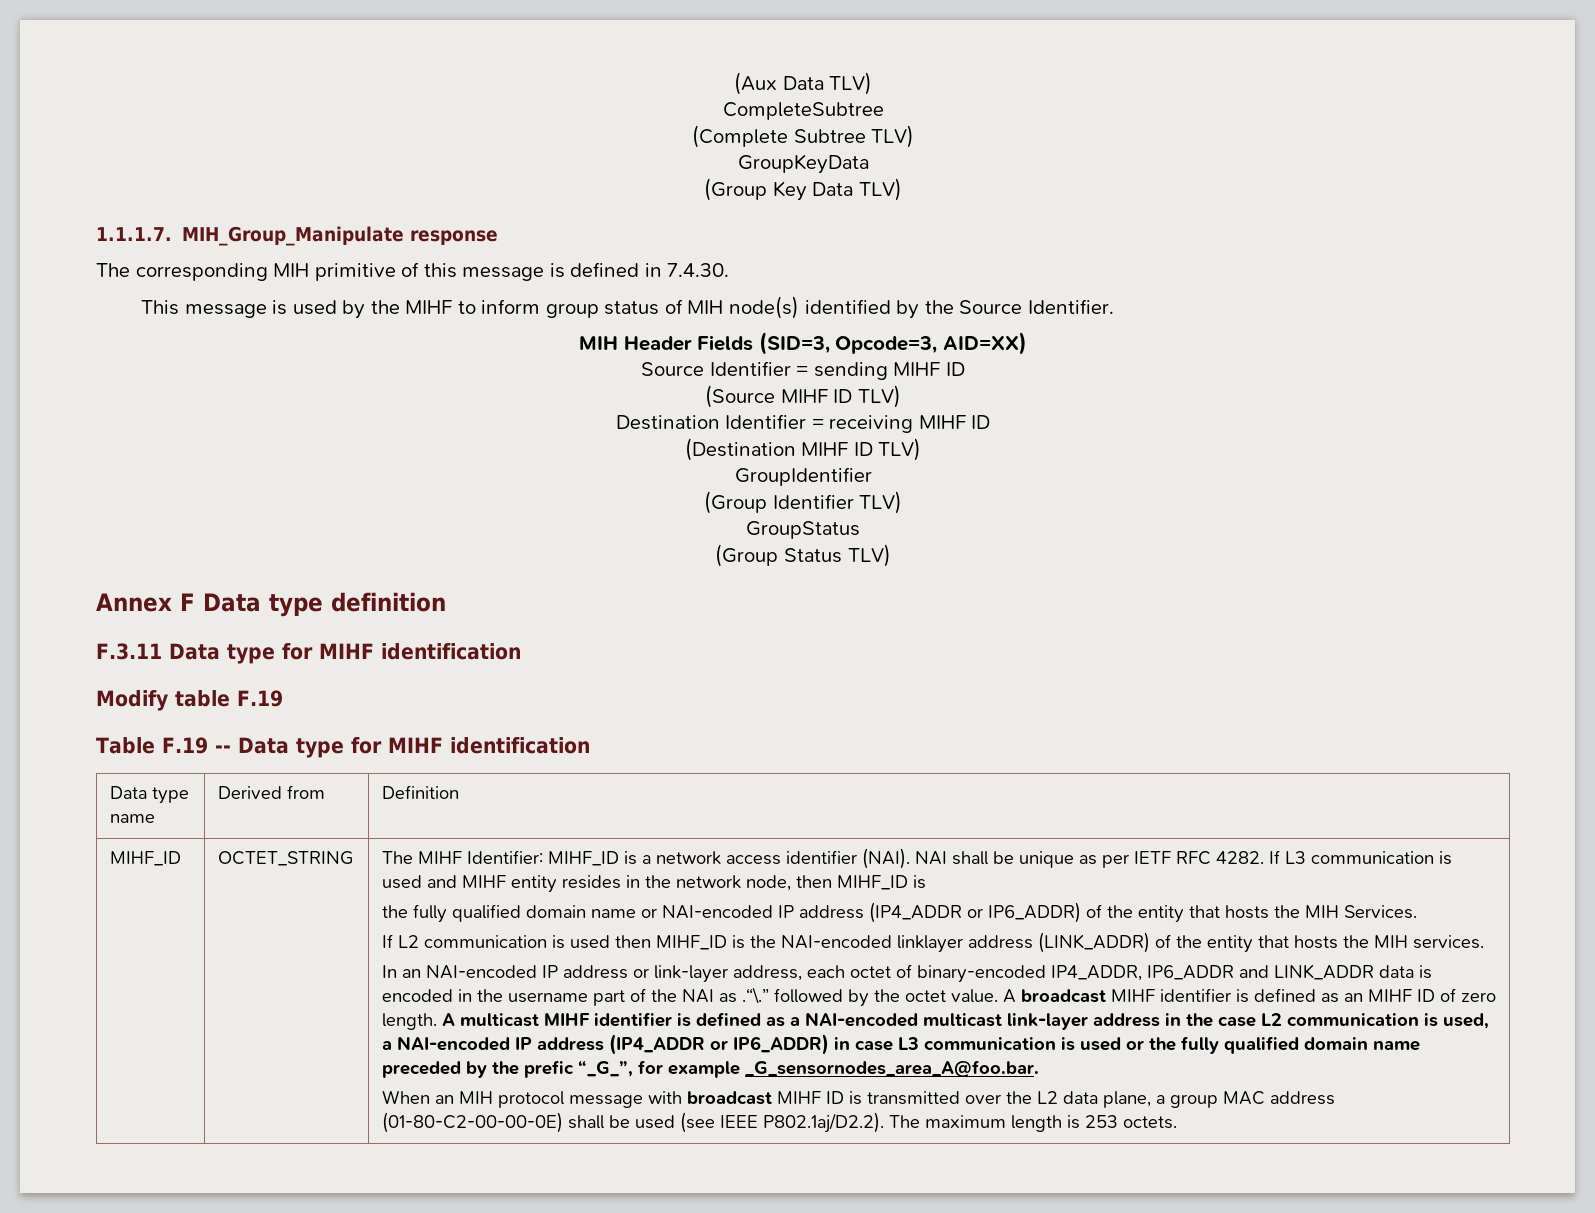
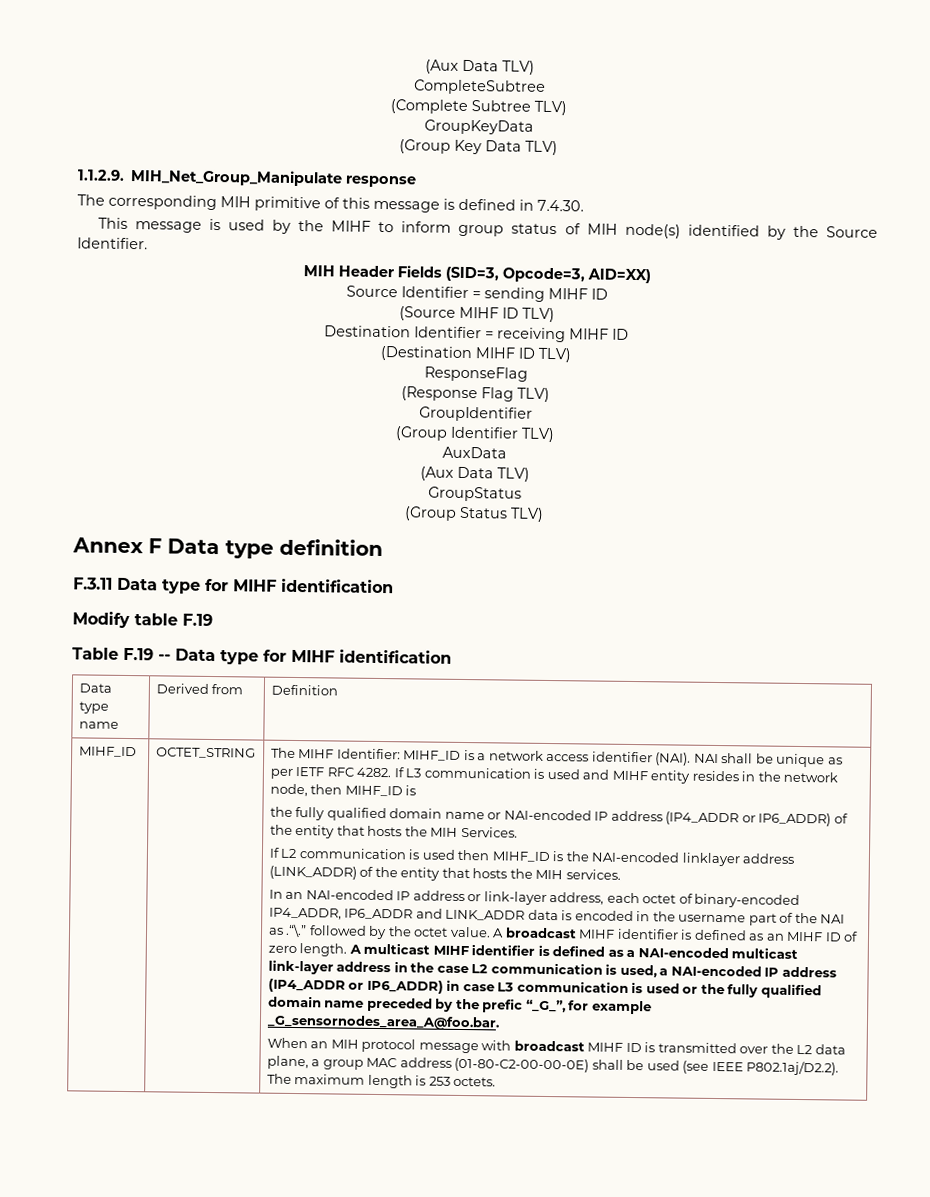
- 1.1.1.7. MIH_Group_Manipulate response
+ 1.1.2.9. MIH_Net_Group_Manipulate response
+ ResponseFlag
+ (Response Flag TLV)
+ AuxData
+ (Aux Data TLV)

